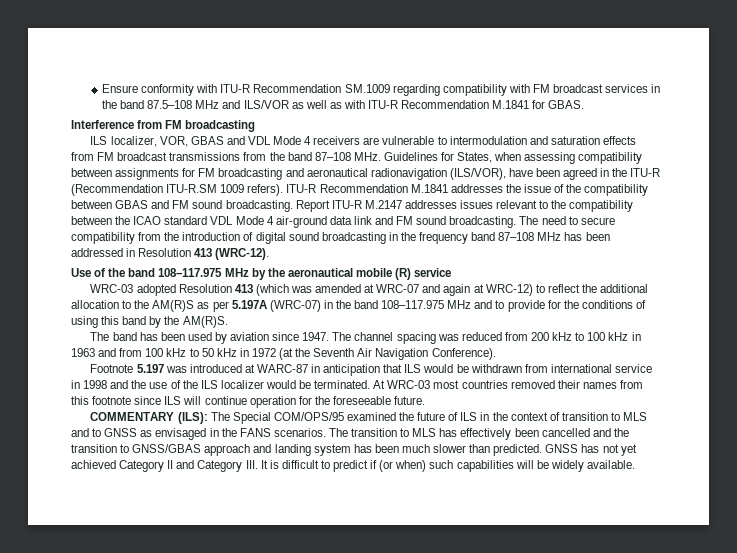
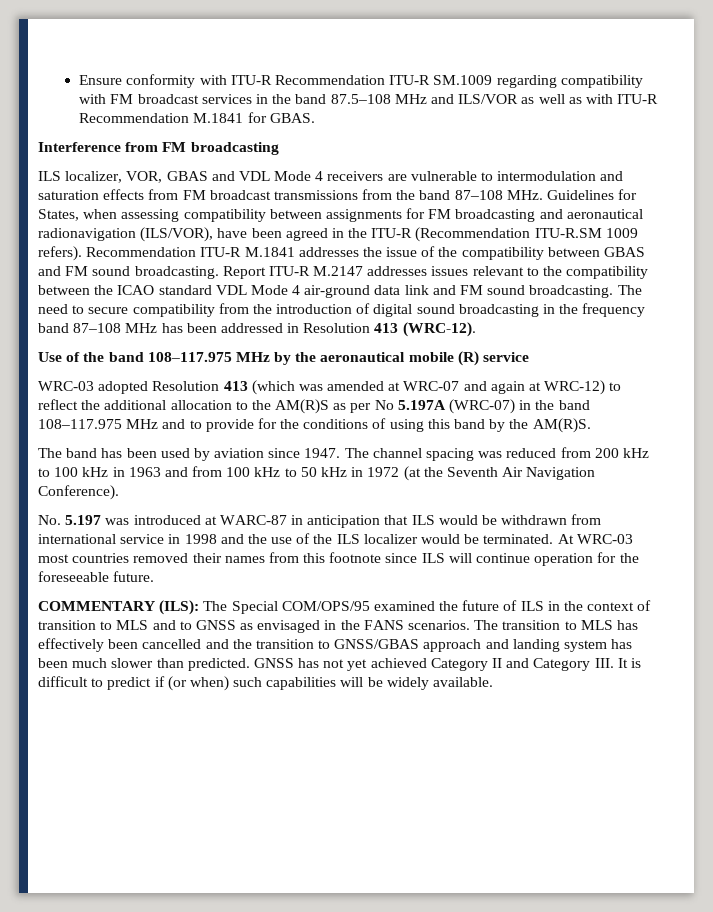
- Ensure conformity with ITU-R Recommendation SM.1009 regarding compatibility with FM broadcast services in the band 87.5–108 MHz and ILS/VOR as well as with ITU-R Recommendation M.1841 for GBAS.
+ Ensure conformity with ITU-R Recommendation ITU-R SM.1009 regarding compatibility with FM broadcast services in the band 87.5–108 MHz and ILS/VOR as well as with ITU-R Recommendation M.1841 for GBAS.
- ITU-R Recommendation M.1841 addresses the issue of the compatibility between GBAS and FM sound broadcasting.
+ Recommendation ITU-R M.1841 addresses the issue of the compatibility between GBAS and FM sound broadcasting.
- WRC-03 adopted Resolution 413 (which was amended at WRC-07 and again at WRC-12) to reflect the additional allocation to the AM(R)S as per 5.197A (WRC-07) in the band 108–117.975 MHz and to provide for the conditions of using this band by the AM(R)S.
+ WRC-03 adopted Resolution 413 (which was amended at WRC-07 and again at WRC-12) to reflect the additional allocation to the AM(R)S as per No 5.197A (WRC-07) in the band 108–117.975 MHz and to provide for the conditions of using this band by the AM(R)S.
- Footnote 5.197 was introduced at WARC-87 in anticipation that ILS would be withdrawn from international service in 1998 and the use of the ILS localizer would be terminated.
+ No. 5.197 was introduced at WARC-87 in anticipation that ILS would be withdrawn from international service in 1998 and the use of the ILS localizer would be terminated.

